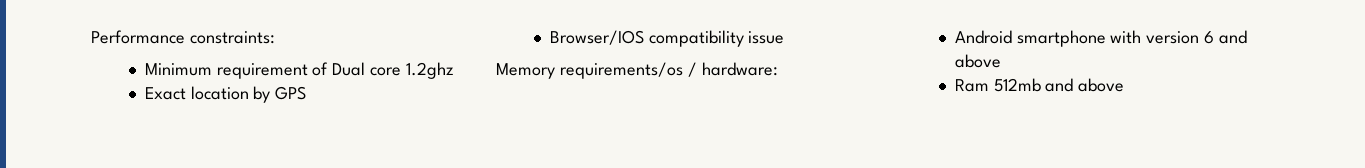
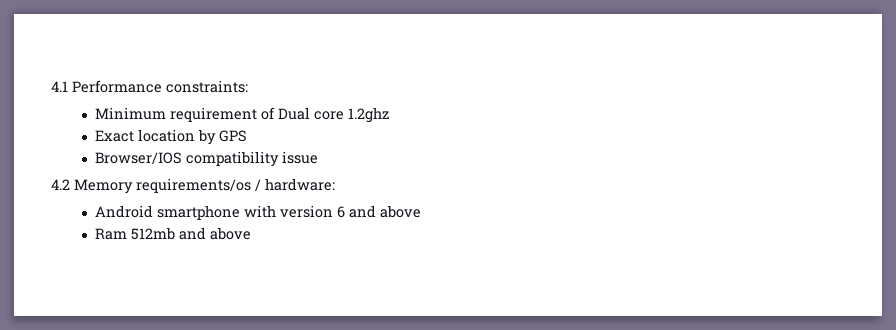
- Performance constraints:
+ 4.1 Performance constraints:
- Memory requirements/os / hardware:
+ 4.2 Memory requirements/os / hardware:

